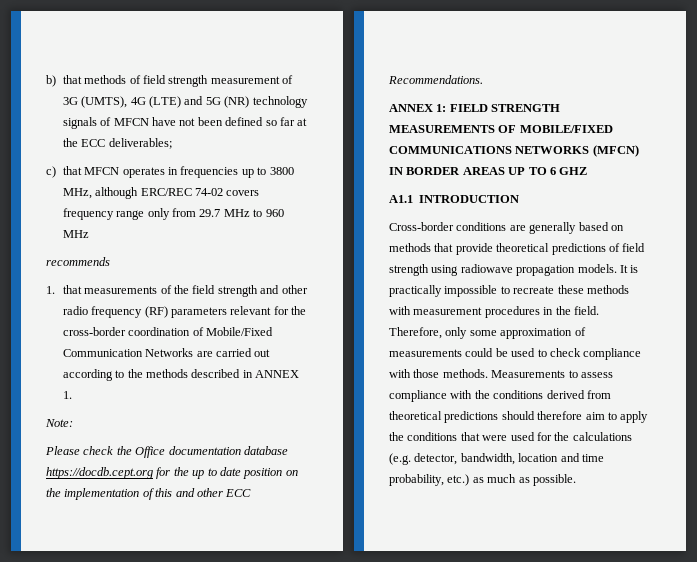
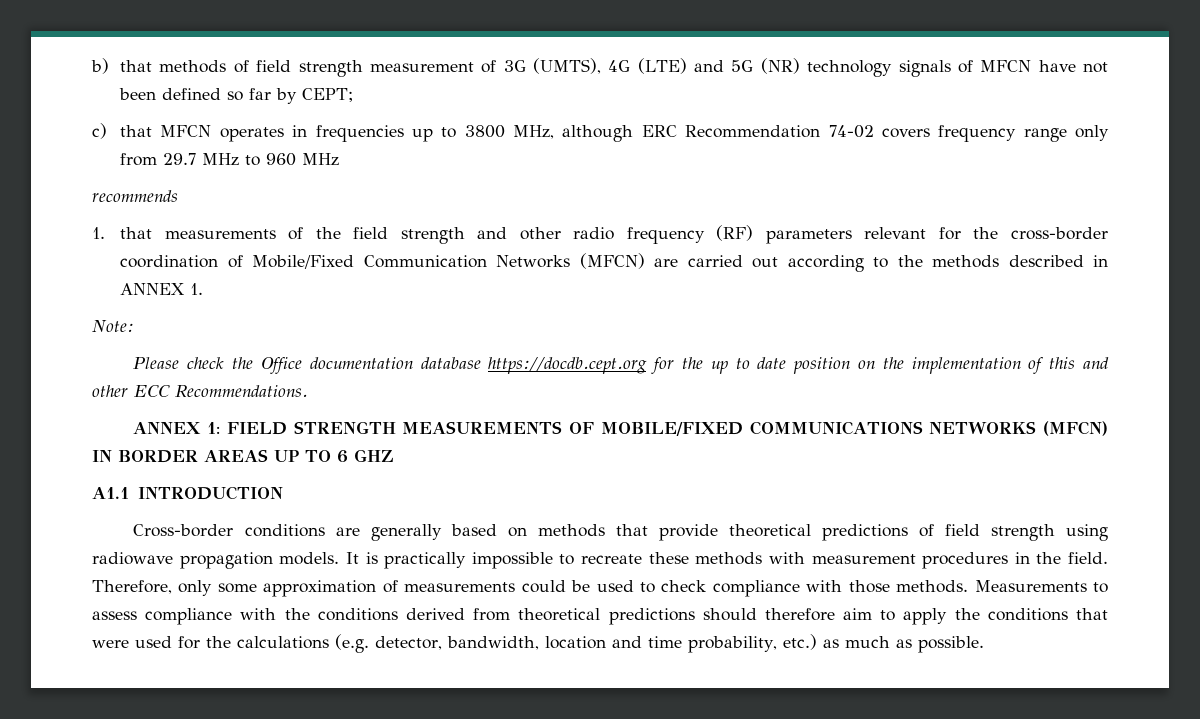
- b) that methods of field strength measurement of 3G (UMTS), 4G (LTE) and 5G (NR) technology signals of MFCN have not been defined so far at the ECC deliverables;
+ b) that methods of field strength measurement of 3G (UMTS), 4G (LTE) and 5G (NR) technology signals of MFCN have not been defined so far by CEPT;
- c) that MFCN operates in frequencies up to 3800 MHz, although ERC/REC 74-02 covers frequency range only from 29.7 MHz to 960 MHz
+ c) that MFCN operates in frequencies up to 3800 MHz, although ERC Recommendation 74-02 covers frequency range only from 29.7 MHz to 960 MHz
- 1. that measurements of the field strength and other radio frequency (RF) parameters relevant for the cross-border coordination of Mobile/Fixed Communication Networks are carried out according to the methods described in ANNEX 1.
+ 1. that measurements of the field strength and other radio frequency (RF) parameters relevant for the cross-border coordination of Mobile/Fixed Communication Networks (MFCN) are carried out according to the methods described in ANNEX 1.

